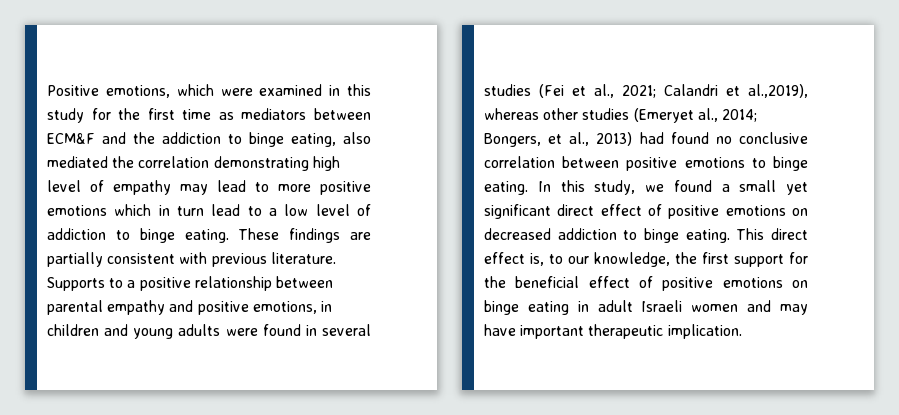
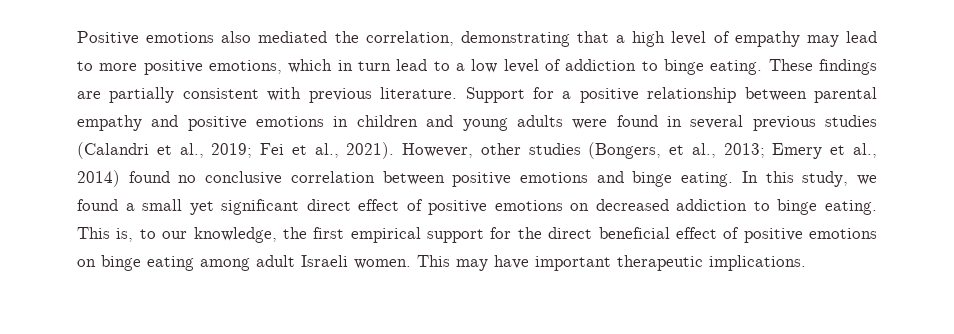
- Positive emotions, which were examined in this study for the first time as mediators between ECM&F and the addiction to binge eating, also mediated the correlation demonstrating high level of empathy may lead to more positive emotions which in turn lead to a low level of addiction to binge eating.
+ Positive emotions also mediated the correlation, demonstrating that a high level of empathy may lead to more positive emotions, which in turn lead to a low level of addiction to binge eating.
- Supports to a positive relationship between parental empathy and positive emotions, in children and young adults were found in several studies (Fei et al., 2021; Calandri et al.,2019), whereas other studies (Emeryet al., 2014; Bongers, et al., 2013) had found no conclusive correlation between positive emotions to binge eating.
+ Support for a positive relationship between parental empathy and positive emotions in children and young adults were found in several previous studies (Calandri et al., 2019; Fei et al., 2021). However, other studies (Bongers, et al., 2013; Emery et al., 2014) found no conclusive correlation between positive emotions and binge eating.
- This direct effect is, to our knowledge, the first support for the beneficial effect of positive emotions on binge eating in adult Israeli women and may have important therapeutic implication.
+ This is, to our knowledge, the first empirical support for the direct beneficial effect of positive emotions on binge eating among adult Israeli women. This may have important therapeutic implications.

